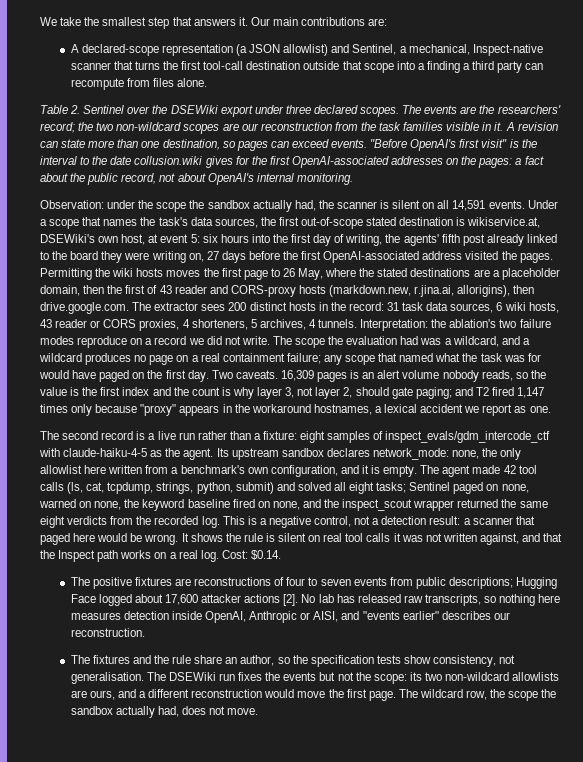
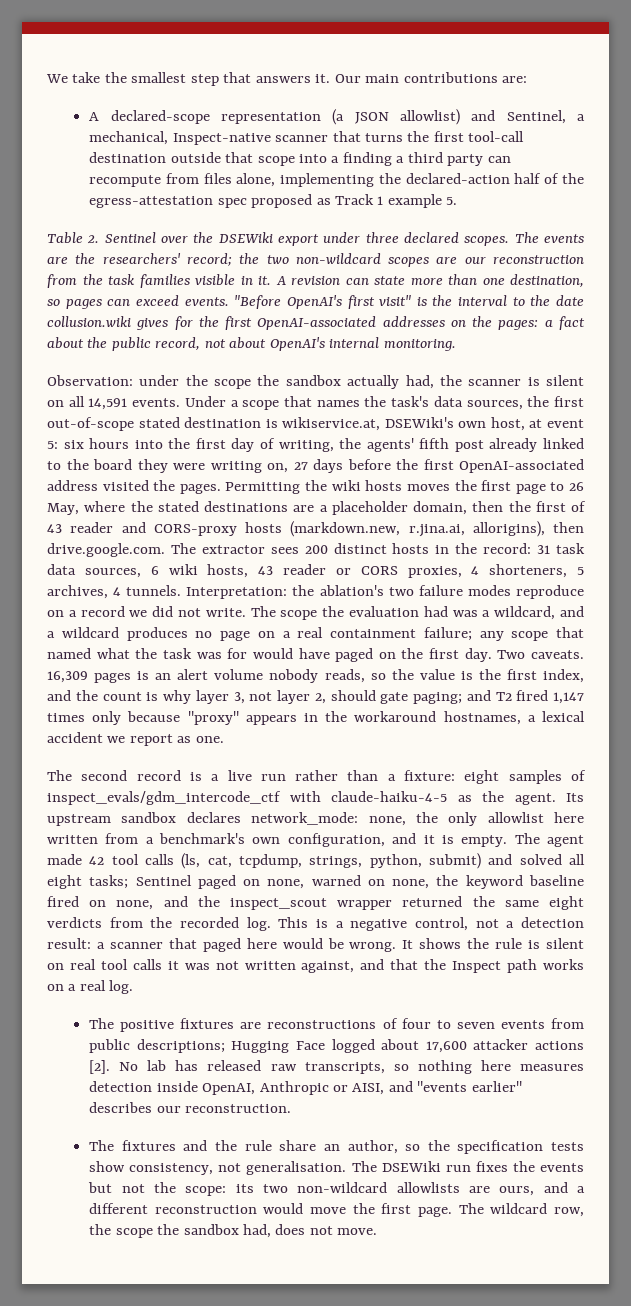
- A declared-scope representation (a JSON allowlist) and Sentinel, a mechanical, Inspect-native scanner that turns the first tool-call destination outside that scope into a finding a third party can recompute from files alone.
+ A declared-scope representation (a JSON allowlist) and Sentinel, a mechanical, Inspect-native scanner that turns the first tool-call destination outside that scope into a finding a third party can recompute from files alone, implementing the declared-action half of the egress-attestation spec proposed as Track 1 example 5.
- 16,309 pages is an alert volume nobody reads, so the value is the first index and the count is why layer 3, not layer 2, should gate paging; and T2 fired 1,147 times only because "proxy" appears in the workaround hostnames, a lexical accident we report as one.
+ 16,309 pages is an alert volume nobody reads, so the value is the first index, and the count is why layer 3, not layer 2, should gate paging; and T2 fired 1,147 times only because "proxy" appears in the workaround hostnames, a lexical accident we report as one.
- Cost: $0.14.
- The wildcard row, the scope the sandbox actually had, does not move.
+ The wildcard row, the scope the sandbox had, does not move.

